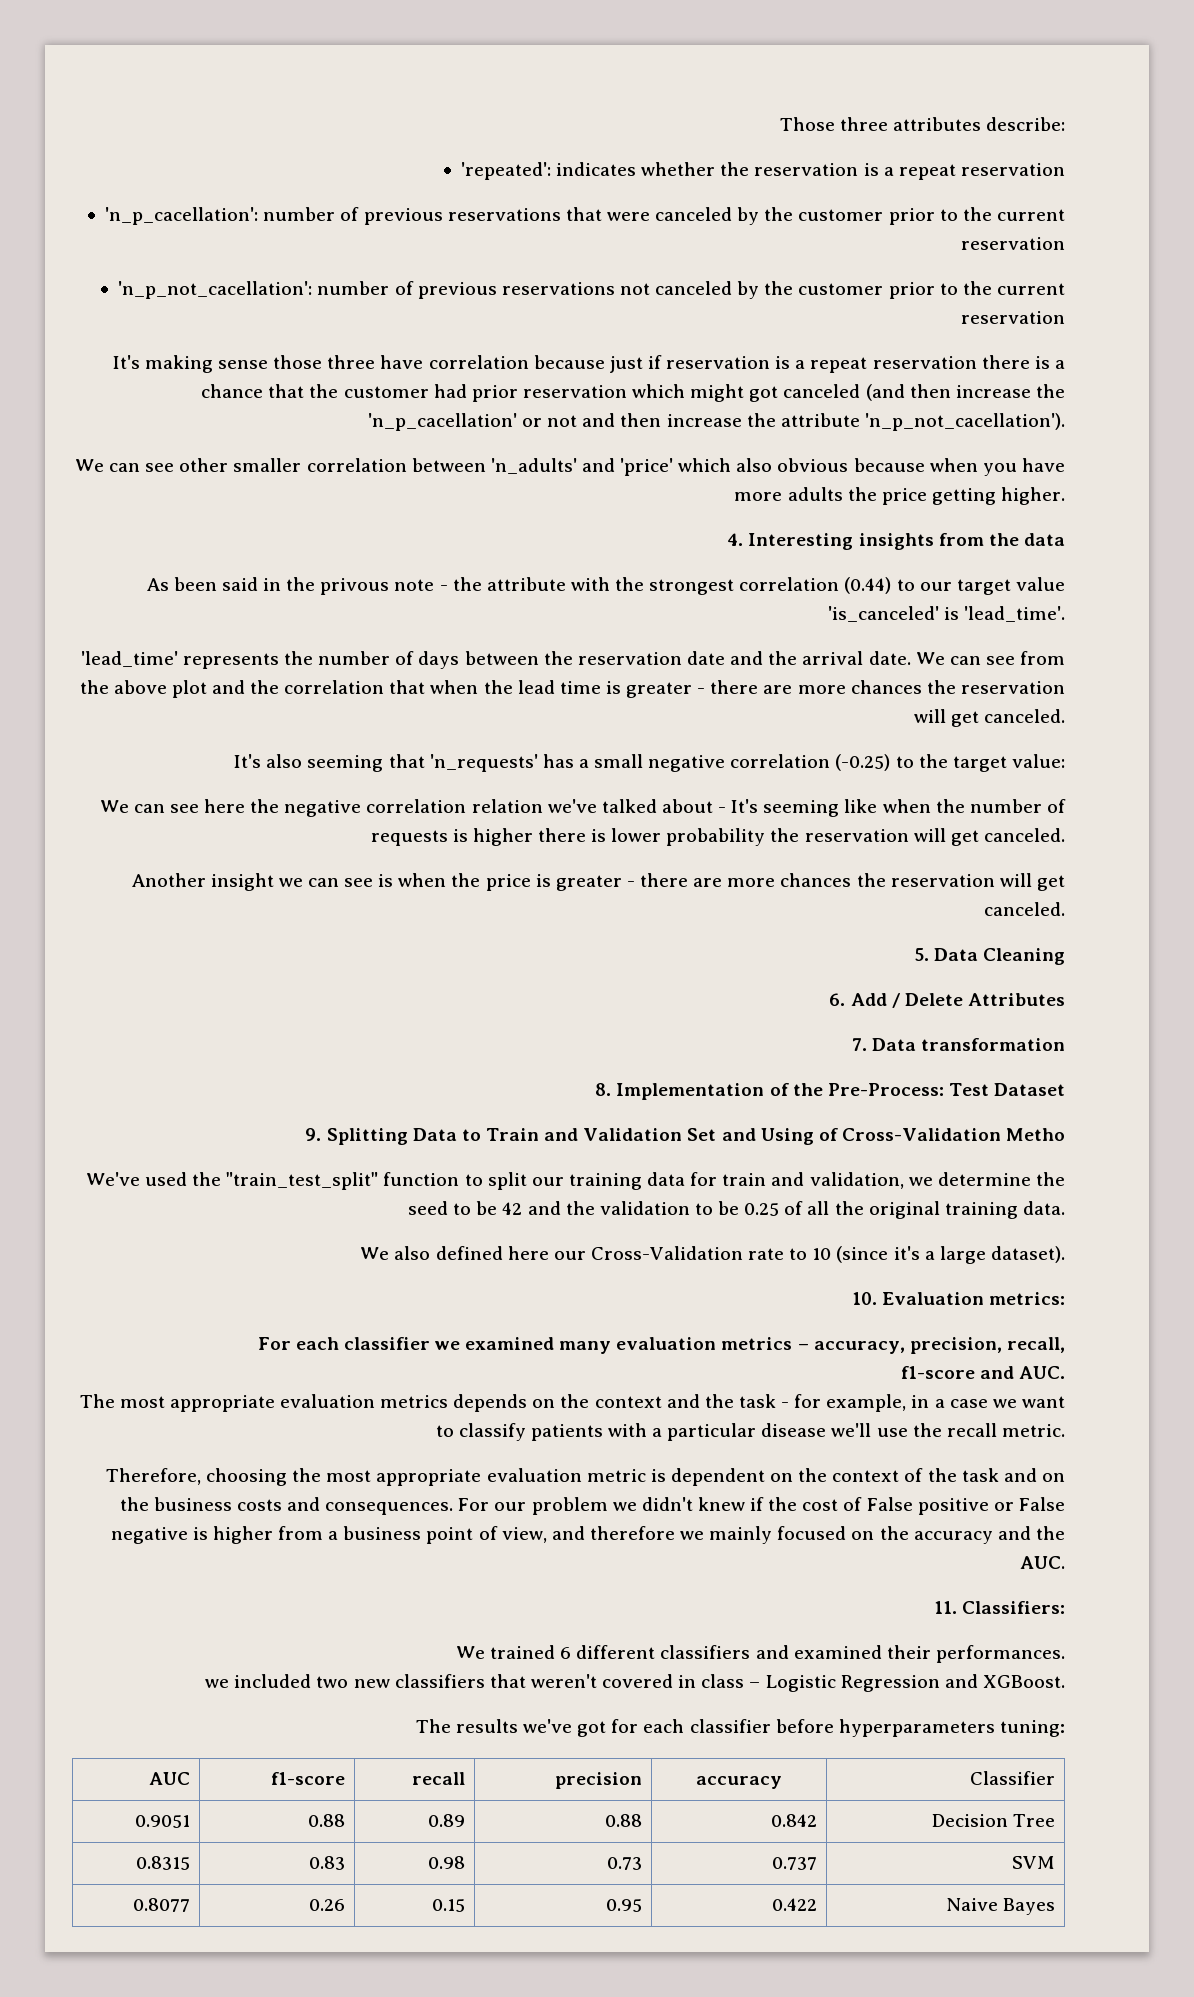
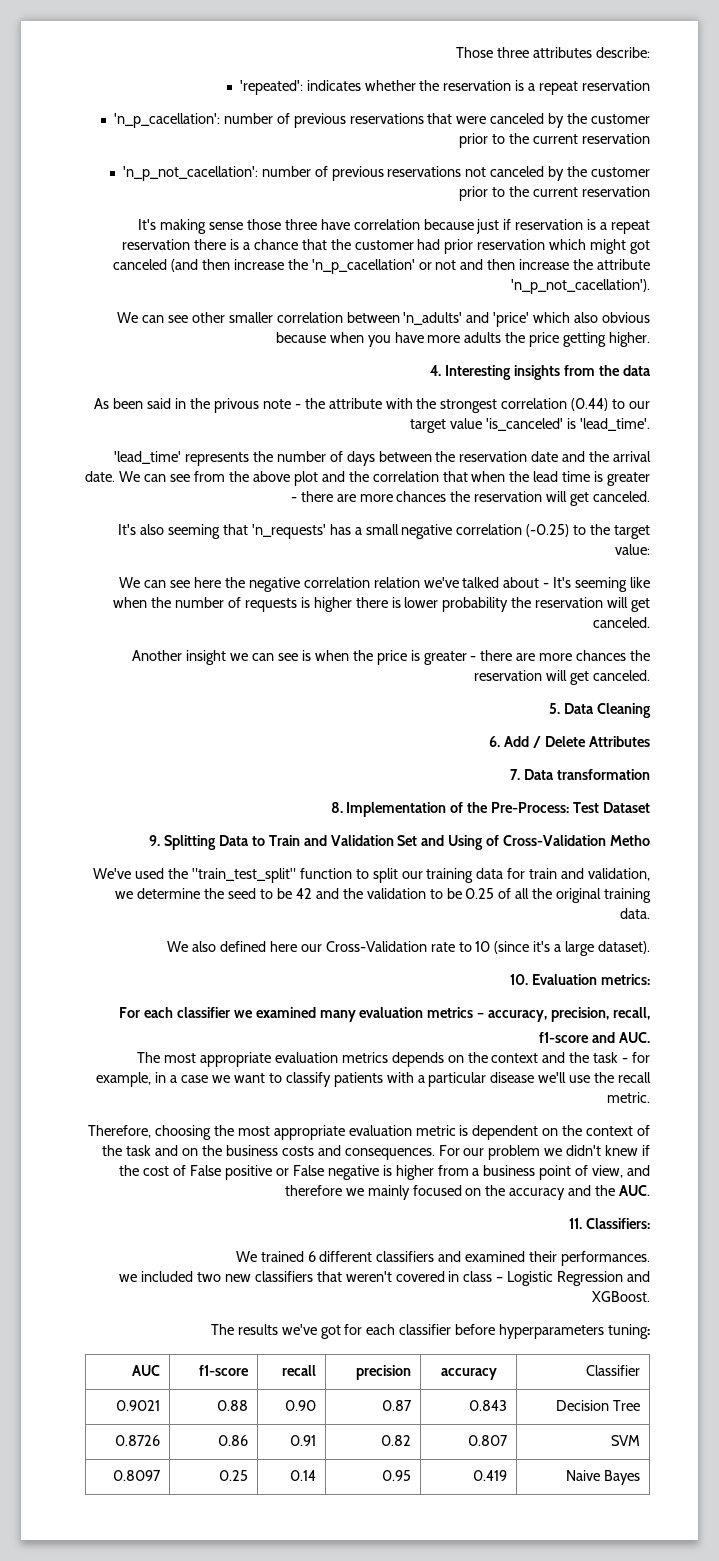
- 0.9051 | 0.88 | 0.89 | 0.88 | 0.842 | Decision Tree
+ 0.9021 | 0.88 | 0.90 | 0.87 | 0.843 | Decision Tree
- 0.8315 | 0.83 | 0.98 | 0.73 | 0.737 | SVM
- 0.8077 | 0.26 | 0.15 | 0.95 | 0.422 | Naive Bayes
+ 0.8726 | 0.86 | 0.91 | 0.82 | 0.807 | SVM
+ 0.8097 | 0.25 | 0.14 | 0.95 | 0.419 | Naive Bayes

